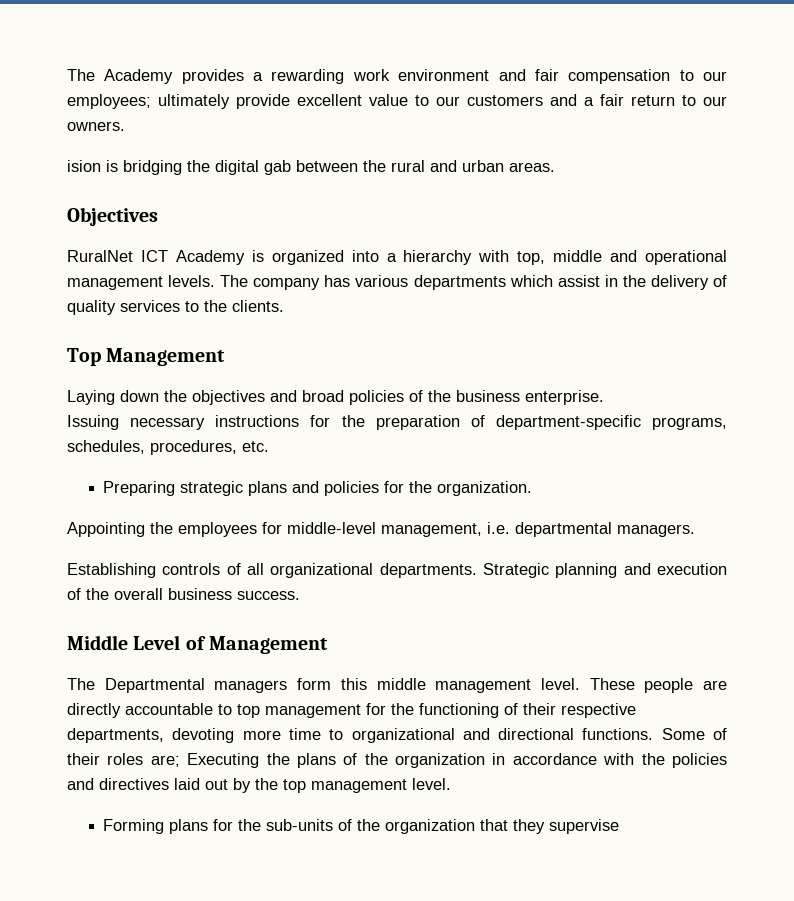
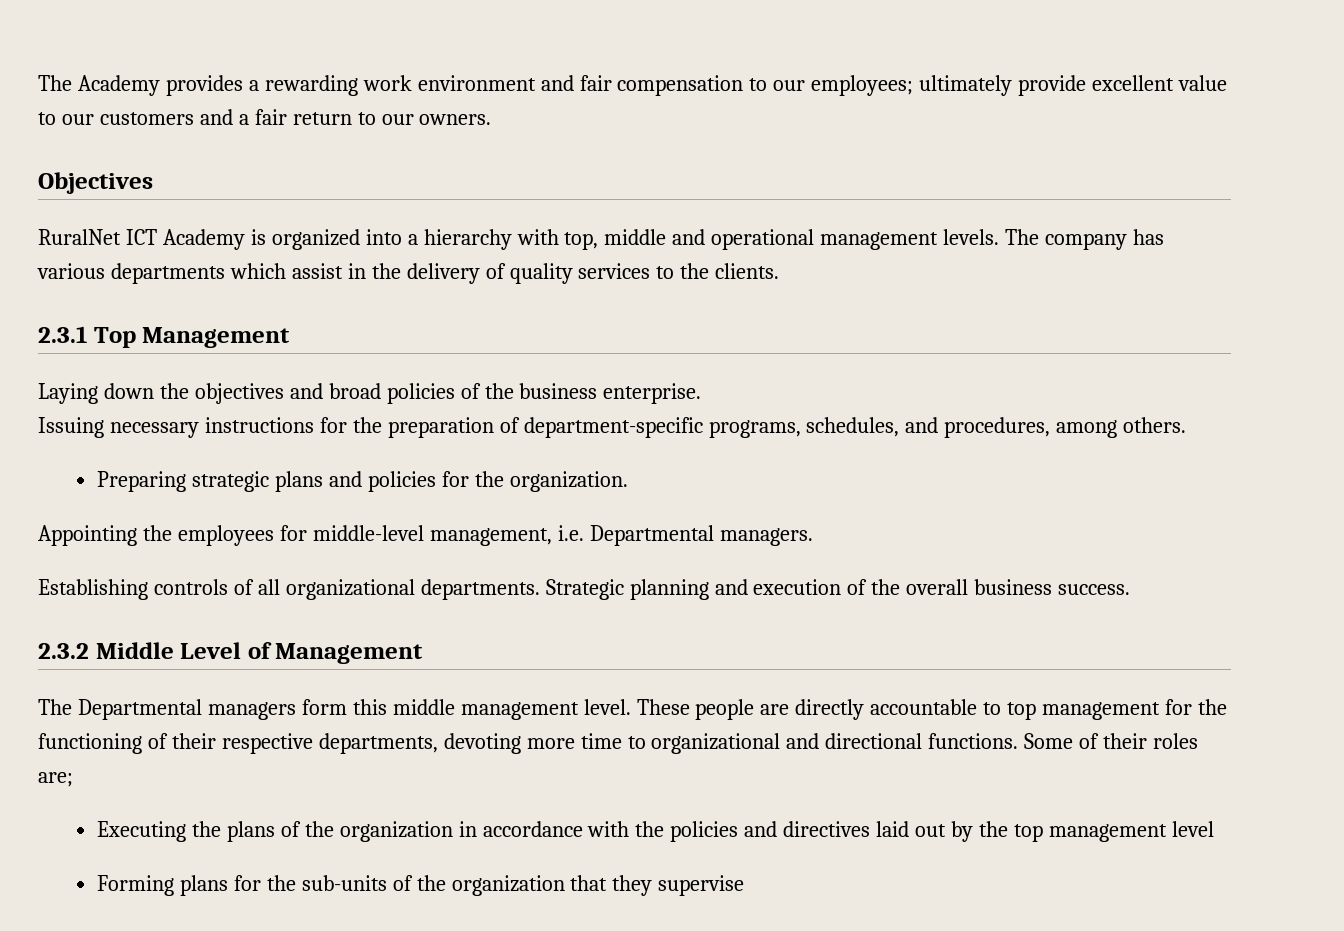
- ision is bridging the digital gab between the rural and urban areas.
- Top Management
+ 2.3.1 Top Management
- Issuing necessary instructions for the preparation of department-specific programs, schedules, procedures, etc.
+ Issuing necessary instructions for the preparation of department-specific programs, schedules, and procedures, among others.
- Appointing the employees for middle-level management, i.e. departmental managers.
+ Appointing the employees for middle-level management, i.e. Departmental managers.
- Middle Level of Management
+ 2.3.2 Middle Level of Management
- Some of their roles are; Executing the plans of the organization in accordance with the policies and directives laid out by the top management level.
+ Some of their roles are;
+ Executing the plans of the organization in accordance with the policies and directives laid out by the top management level

